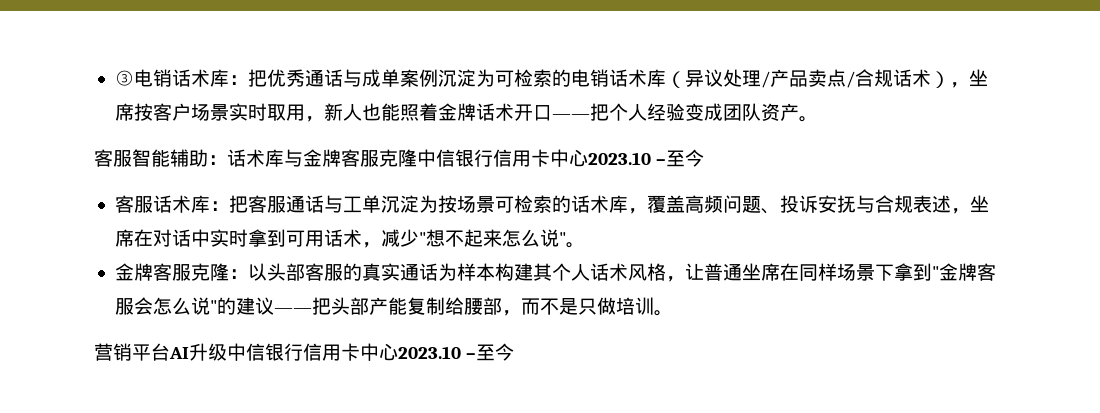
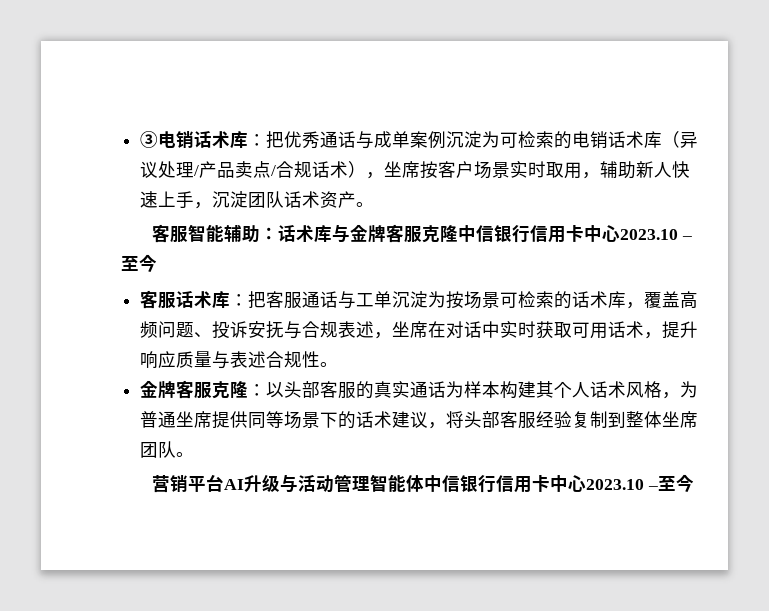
- ③电销话术库：把优秀通话与成单案例沉淀为可检索的电销话术库（异议处理/产品卖点/合规话术），坐席按客户场景实时取用，新人也能照着金牌话术开口——把个人经验变成团队资产。
+ ③电销话术库：把优秀通话与成单案例沉淀为可检索的电销话术库（异议处理/产品卖点/合规话术），坐席按客户场景实时取用，辅助新人快速上手，沉淀团队话术资产。
- 客服话术库：把客服通话与工单沉淀为按场景可检索的话术库，覆盖高频问题、投诉安抚与合规表述，坐席在对话中实时拿到可用话术，减少"想不起来怎么说"。
+ 客服话术库：把客服通话与工单沉淀为按场景可检索的话术库，覆盖高频问题、投诉安抚与合规表述，坐席在对话中实时获取可用话术，提升响应质量与表述合规性。
- 金牌客服克隆：以头部客服的真实通话为样本构建其个人话术风格，让普通坐席在同样场景下拿到"金牌客服会怎么说"的建议——把头部产能复制给腰部，而不是只做培训。
+ 金牌客服克隆：以头部客服的真实通话为样本构建其个人话术风格，为普通坐席提供同等场景下的话术建议，将头部客服经验复制到整体坐席团队。
- 营销平台AI升级中信银行信用卡中心2023.10 –至今
+ 营销平台AI升级与活动管理智能体中信银行信用卡中心2023.10 –至今

